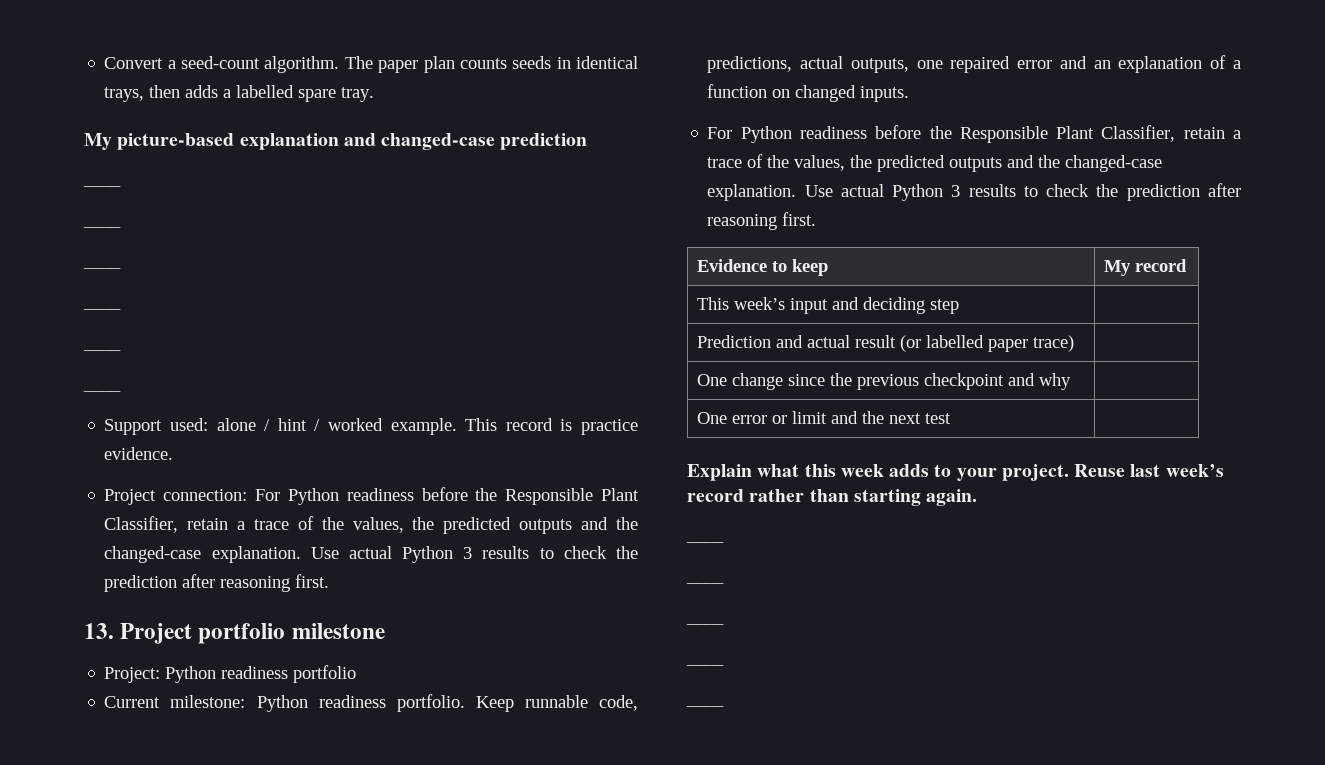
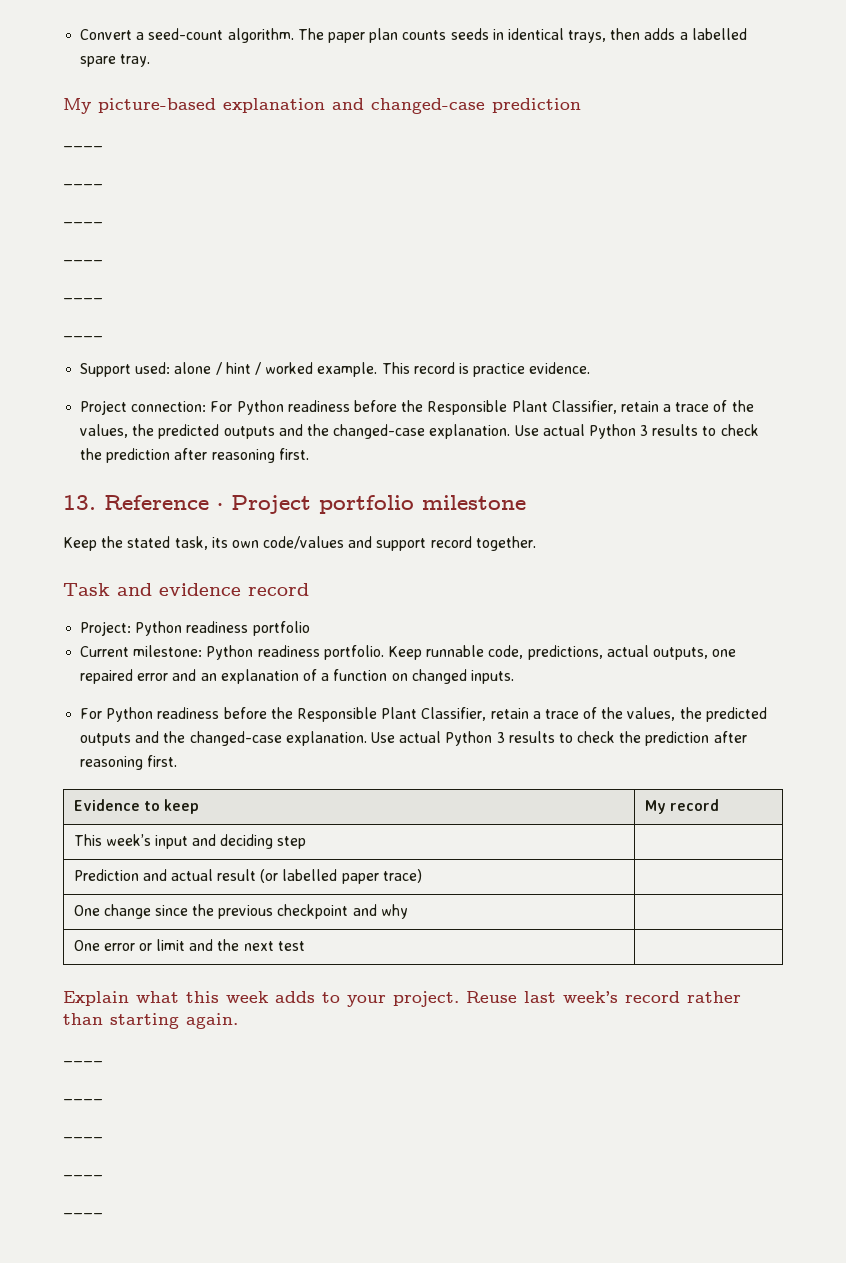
- 13. Project portfolio milestone
+ 13. Reference · Project portfolio milestone
+ Keep the stated task, its own code/values and support record together.
+ Task and evidence record

